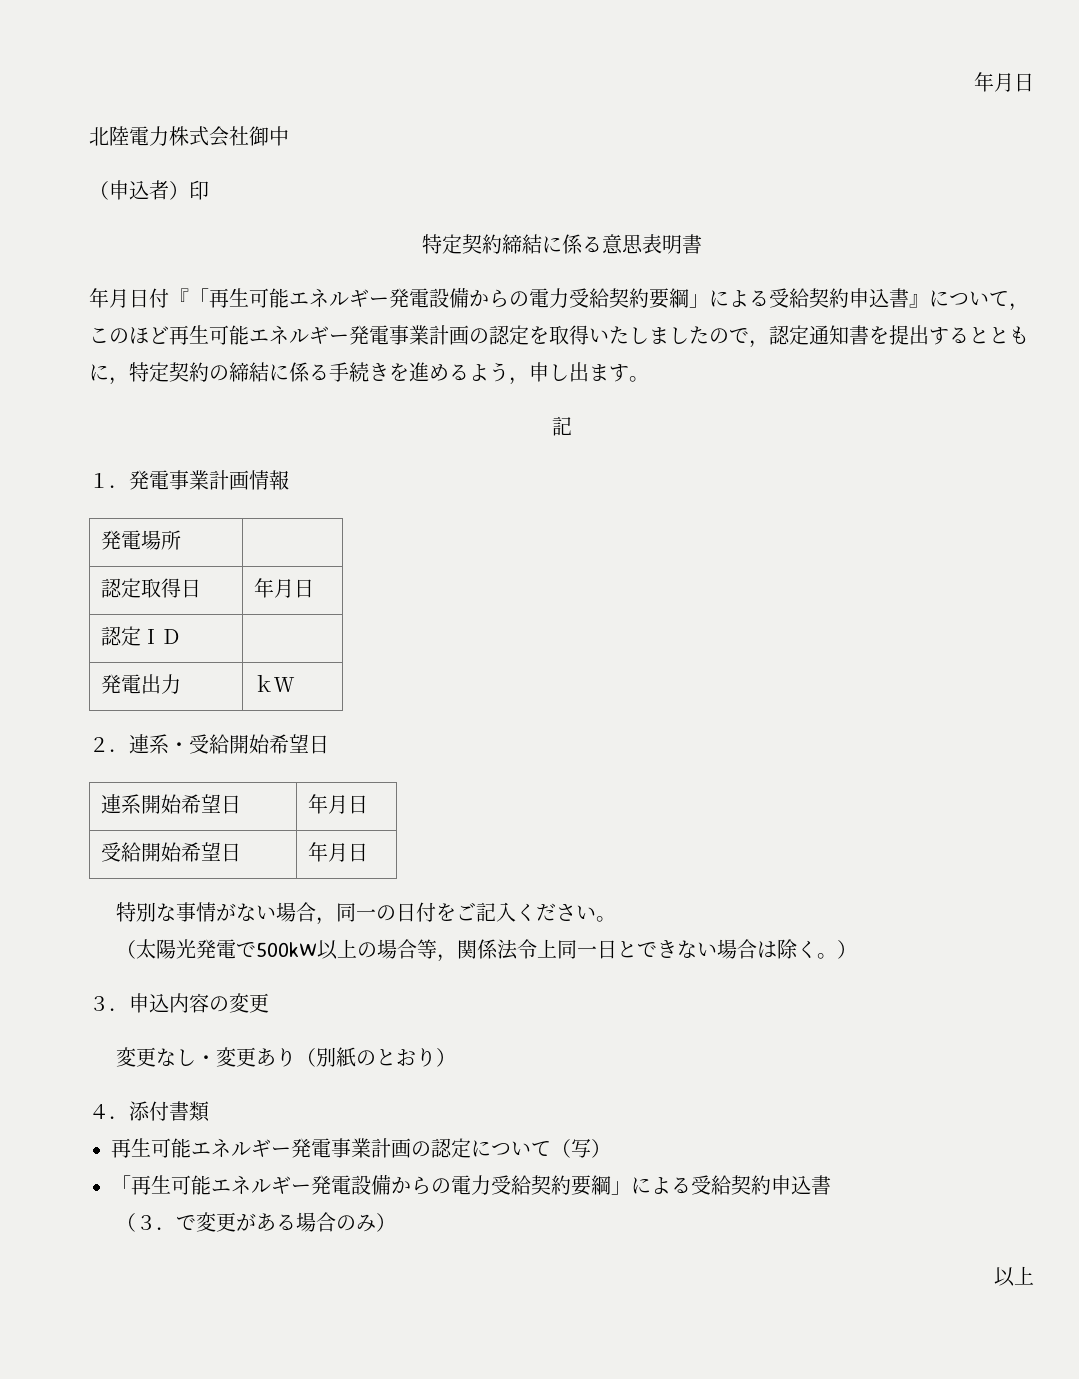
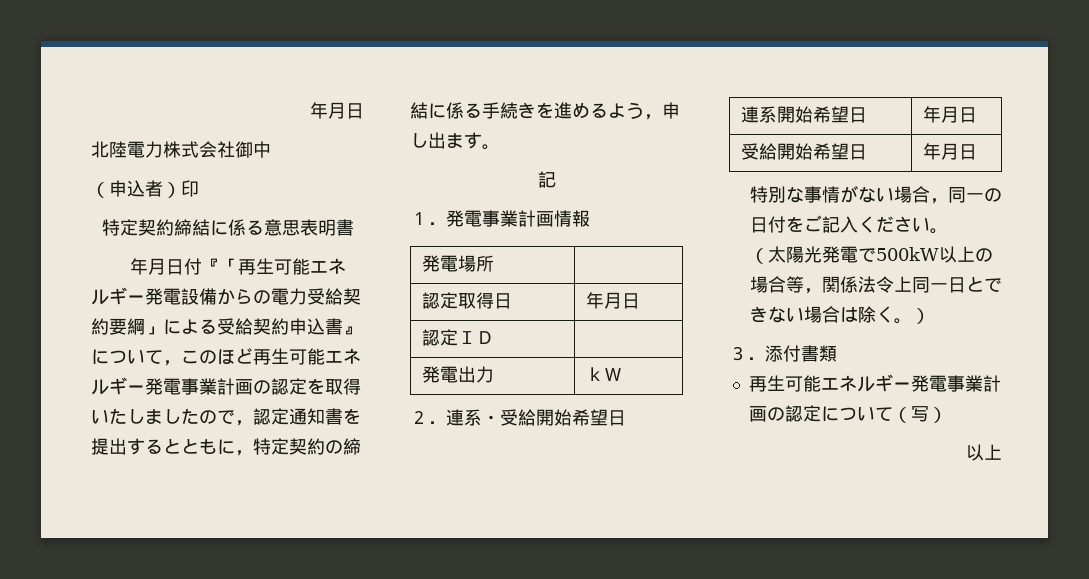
- ３．申込内容の変更
- 変更なし・変更あり（別紙のとおり）
- ４．添付書類
+ ３．添付書類
  再生可能エネルギー発電事業計画の認定について（写）
- 「再生可能エネルギー発電設備からの電力受給契約要綱」による受給契約申込書
- （３．で変更がある場合のみ）

